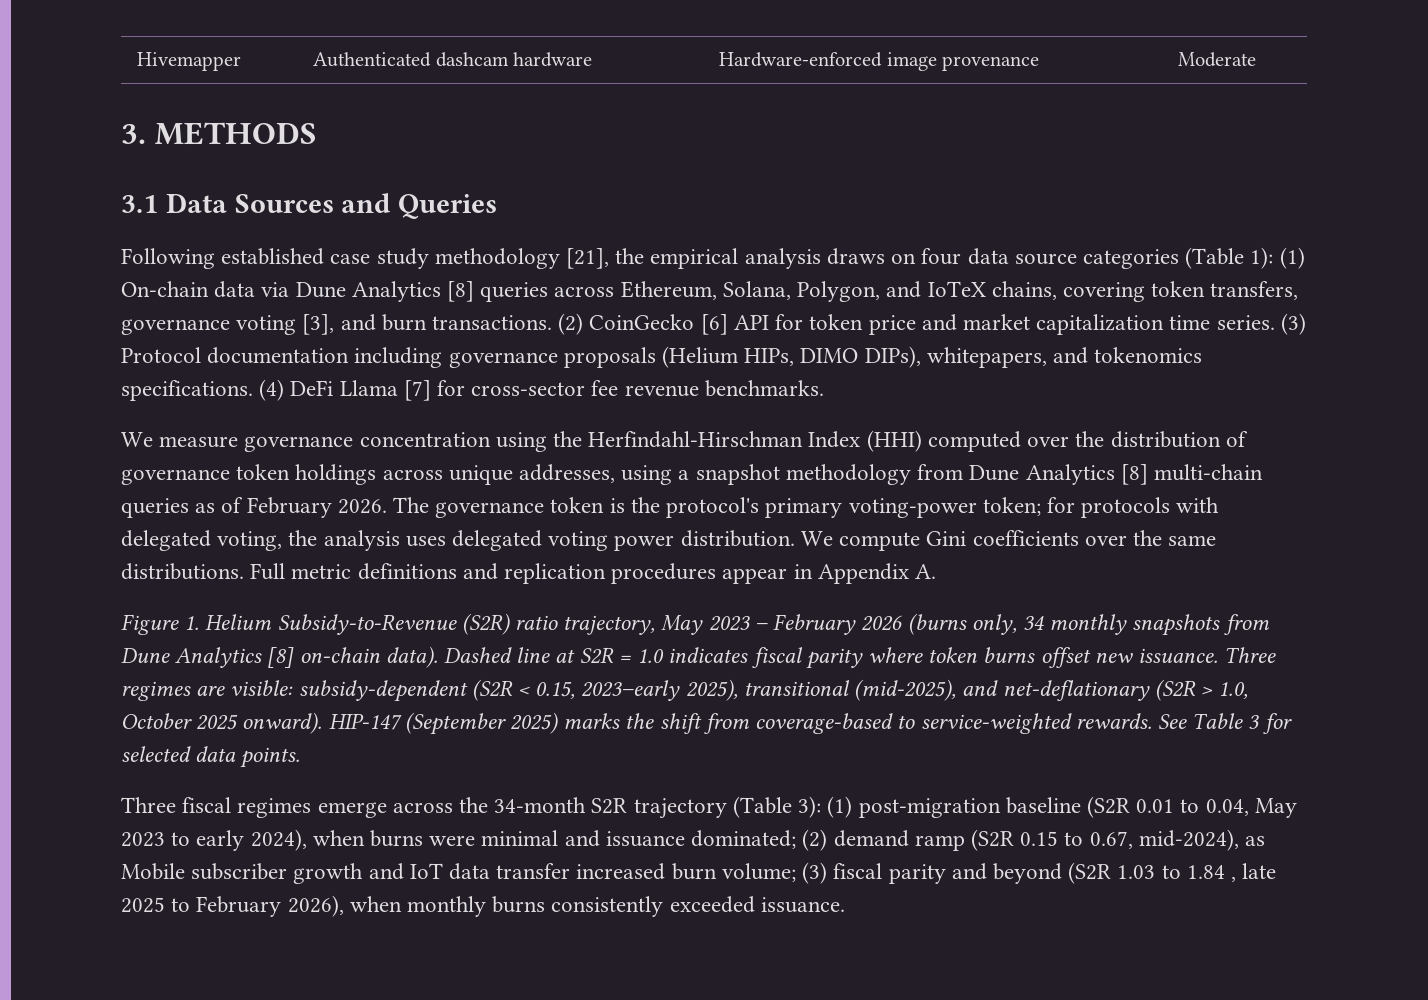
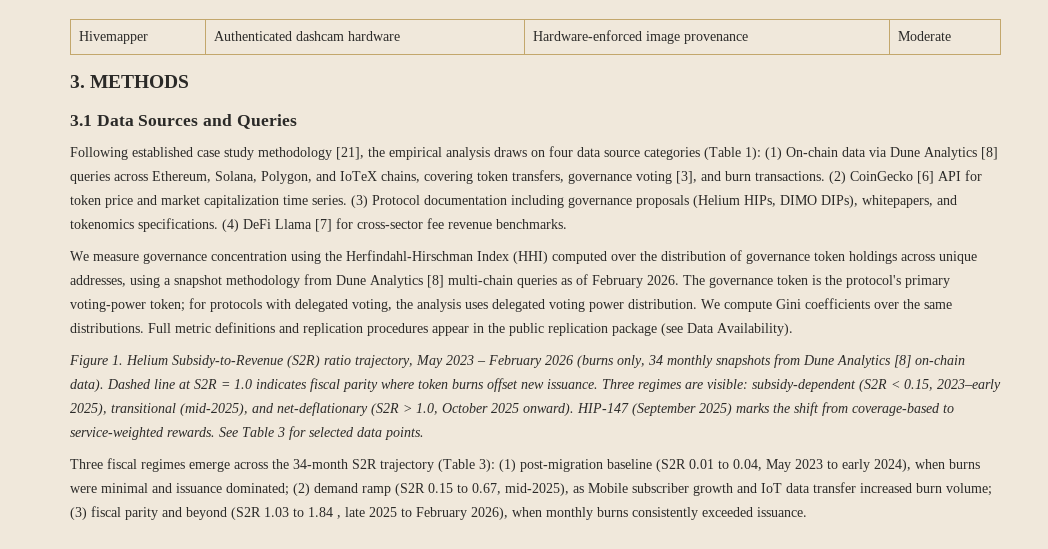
- Full metric definitions and replication procedures appear in Appendix A.
+ Full metric definitions and replication procedures appear in the public replication package (see Data Availability).
- (2) demand ramp (S2R 0.15 to 0.67, mid-2024), as Mobile subscriber growth and IoT data transfer increased burn volume;
+ (2) demand ramp (S2R 0.15 to 0.67, mid-2025), as Mobile subscriber growth and IoT data transfer increased burn volume;

